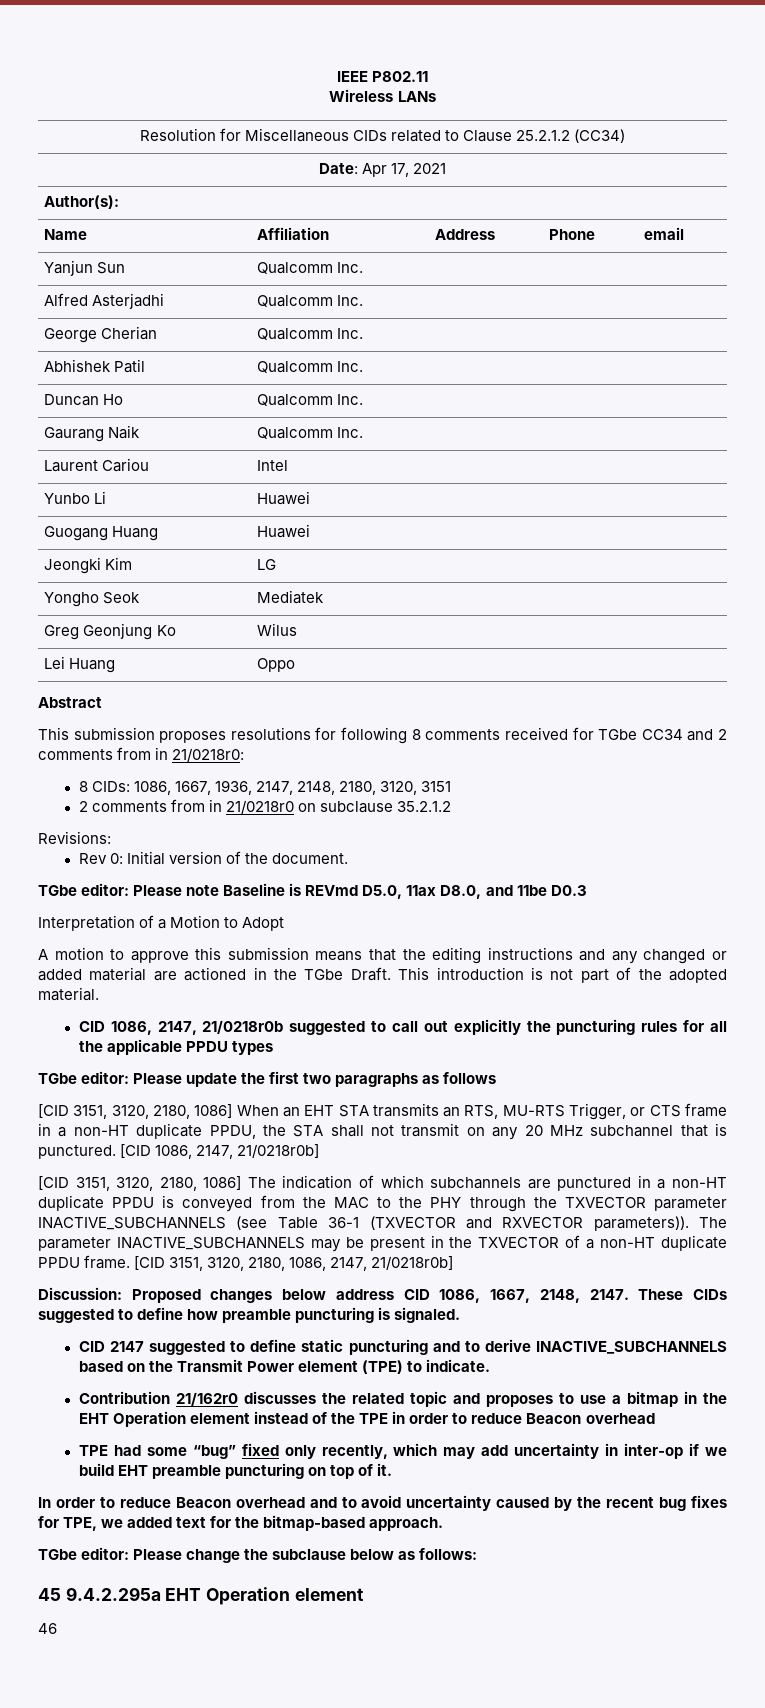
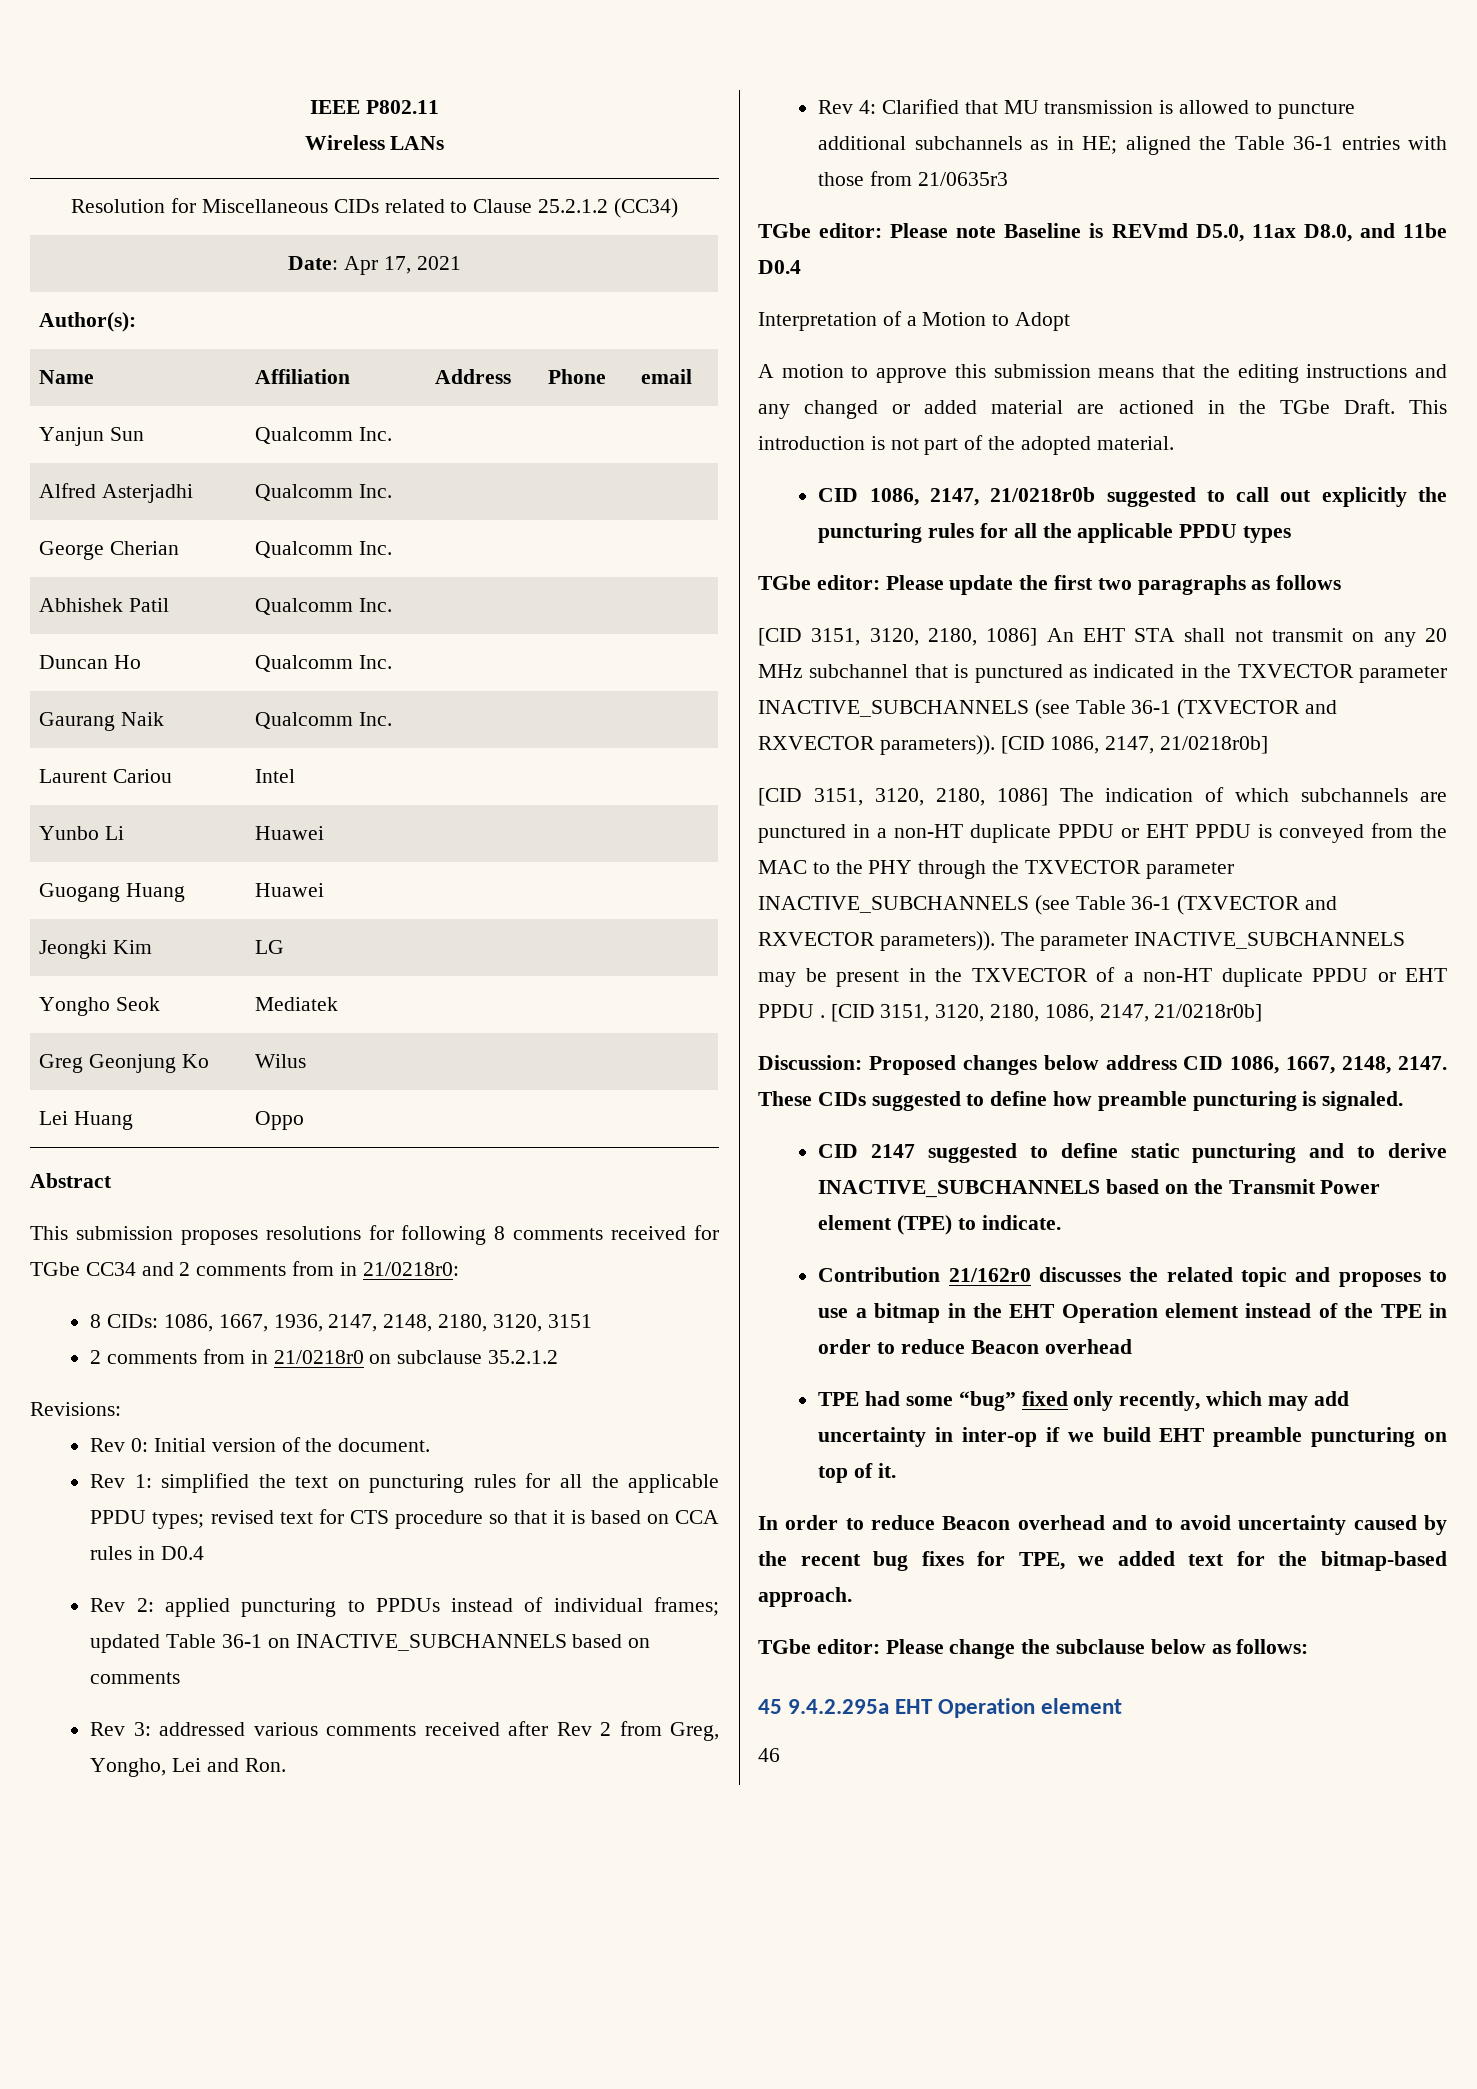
+ Rev 1: simplified the text on puncturing rules for all the applicable PPDU types; revised text for CTS procedure so that it is based on CCA rules in D0.4
+ Rev 2: applied puncturing to PPDUs instead of individual frames; updated Table 36-1 on INACTIVE_SUBCHANNELS based on comments
+ Rev 3: addressed various comments received after Rev 2 from Greg, Yongho, Lei and Ron.
+ Rev 4: Clarified that MU transmission is allowed to puncture additional subchannels as in HE; aligned the Table 36-1 entries with those from 21/0635r3
- TGbe editor: Please note Baseline is REVmd D5.0, 11ax D8.0, and 11be D0.3
+ TGbe editor: Please note Baseline is REVmd D5.0, 11ax D8.0, and 11be D0.4
- [CID 3151, 3120, 2180, 1086] When an EHT STA transmits an RTS, MU-RTS Trigger, or CTS frame in a non-HT duplicate PPDU, the STA shall not transmit on any 20 MHz subchannel that is punctured.
+ [CID 3151, 3120, 2180, 1086] An EHT STA shall not transmit on any 20 MHz subchannel that is punctured as indicated in the TXVECTOR parameter INACTIVE_SUBCHANNELS (see Table 36-1 (TXVECTOR and RXVECTOR parameters)).
- [CID 3151, 3120, 2180, 1086] The indication of which subchannels are punctured in a non-HT duplicate PPDU is conveyed from the MAC to the PHY through the TXVECTOR parameter INACTIVE_SUBCHANNELS (see Table 36-1 (TXVECTOR and RXVECTOR parameters)).
+ [CID 3151, 3120, 2180, 1086] The indication of which subchannels are punctured in a non-HT duplicate PPDU or EHT PPDU is conveyed from the MAC to the PHY through the TXVECTOR parameter INACTIVE_SUBCHANNELS (see Table 36-1 (TXVECTOR and RXVECTOR parameters)).
- The parameter INACTIVE_SUBCHANNELS may be present in the TXVECTOR of a non-HT duplicate PPDU frame.
+ The parameter INACTIVE_SUBCHANNELS may be present in the TXVECTOR of a non-HT duplicate PPDU or EHT PPDU .

